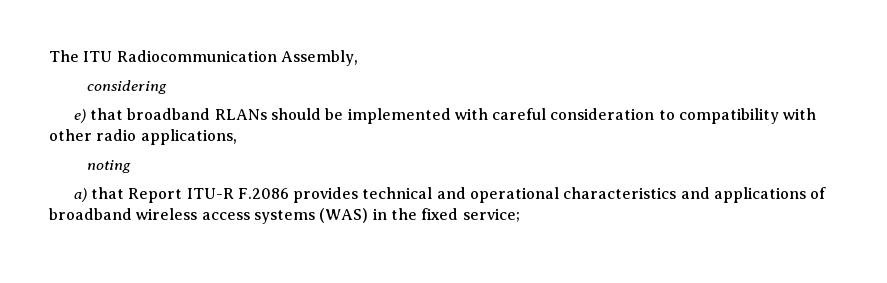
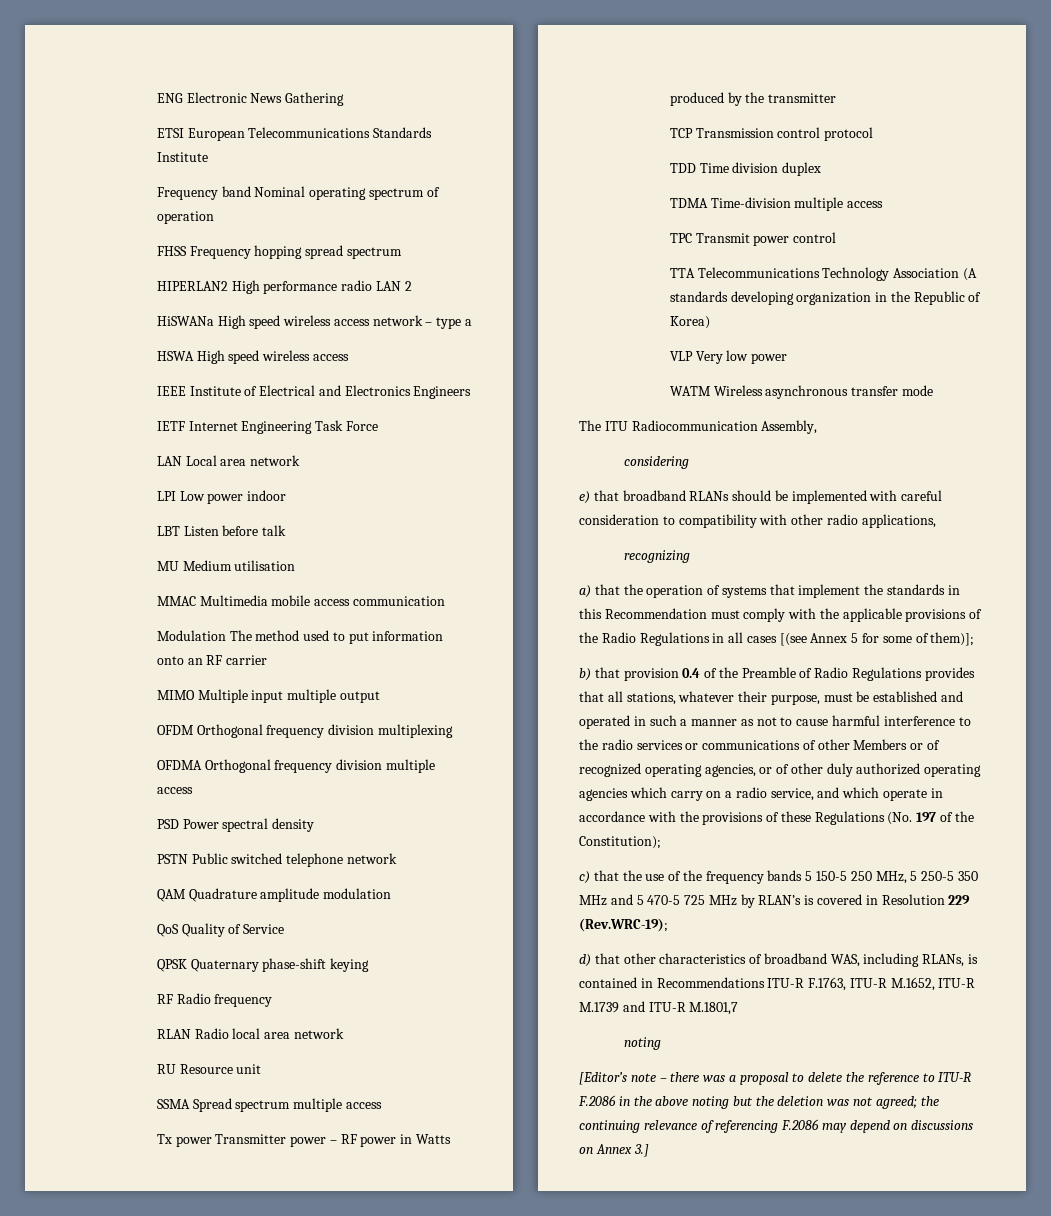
+ ENG Electronic News Gathering
+ ETSI European Telecommunications Standards Institute
+ Frequency band Nominal operating spectrum of operation
+ FHSS Frequency hopping spread spectrum
+ HIPERLAN2 High performance radio LAN 2
+ HiSWANa High speed wireless access network – type a
+ HSWA High speed wireless access
+ IEEE Institute of Electrical and Electronics Engineers
+ IETF Internet Engineering Task Force
+ LAN Local area network
+ LPI Low power indoor
+ LBT Listen before talk
+ MU Medium utilisation
+ MMAC Multimedia mobile access communication
+ Modulation The method used to put information onto an RF carrier
+ MIMO Multiple input multiple output
+ OFDM Orthogonal frequency division multiplexing
+ OFDMA Orthogonal frequency division multiple access
+ PSD Power spectral density
+ PSTN Public switched telephone network
+ QAM Quadrature amplitude modulation
+ QoS Quality of Service
+ QPSK Quaternary phase-shift keying
+ RF Radio frequency
+ RLAN Radio local area network
+ RU Resource unit
+ SSMA Spread spectrum multiple access
+ Tx power Transmitter power – RF power in Watts produced by the transmitter
+ TCP Transmission control protocol
+ TDD Time division duplex
+ TDMA Time-division multiple access
+ TPC Transmit power control
+ TTA Telecommunications Technology Association (A standards developing organization in the Republic of Korea)
+ VLP Very low power
+ WATM Wireless asynchronous transfer mode
- noting
+ recognizing
- a) that Report ITU-R F.2086 provides technical and operational characteristics and applications of broadband wireless access systems (WAS) in the fixed service;
+ a) that the operation of systems that implement the standards in this Recommendation must comply with the applicable provisions of the Radio Regulations in all cases [(see Annex 5 for some of them)];
+ b) that provision 0.4 of the Preamble of Radio Regulations provides that all stations, whatever their purpose, must be established and operated in such a manner as not to cause harmful interference to the radio services or communications of other Members or of recognized operating agencies, or of other duly authorized operating agencies which carry on a radio service, and which operate in accordance with the provisions of these Regulations (No. 197 of the Constitution);
+ c) that the use of the frequency bands 5 150-5 250 MHz, 5 250-5 350 MHz and 5 470-5 725 MHz by RLAN’s is covered in Resolution 229 (Rev.WRC-19);
+ d) that other characteristics of broadband WAS, including RLANs, is contained in Recommendations ITU-R F.1763, ITU-R M.1652, ITU-R M.1739 and ITU-R M.1801,7
+ noting
+ [Editor’s note – there was a proposal to delete the reference to ITU-R F.2086 in the above noting but the deletion was not agreed; the continuing relevance of referencing F.2086 may depend on discussions on Annex 3.]

